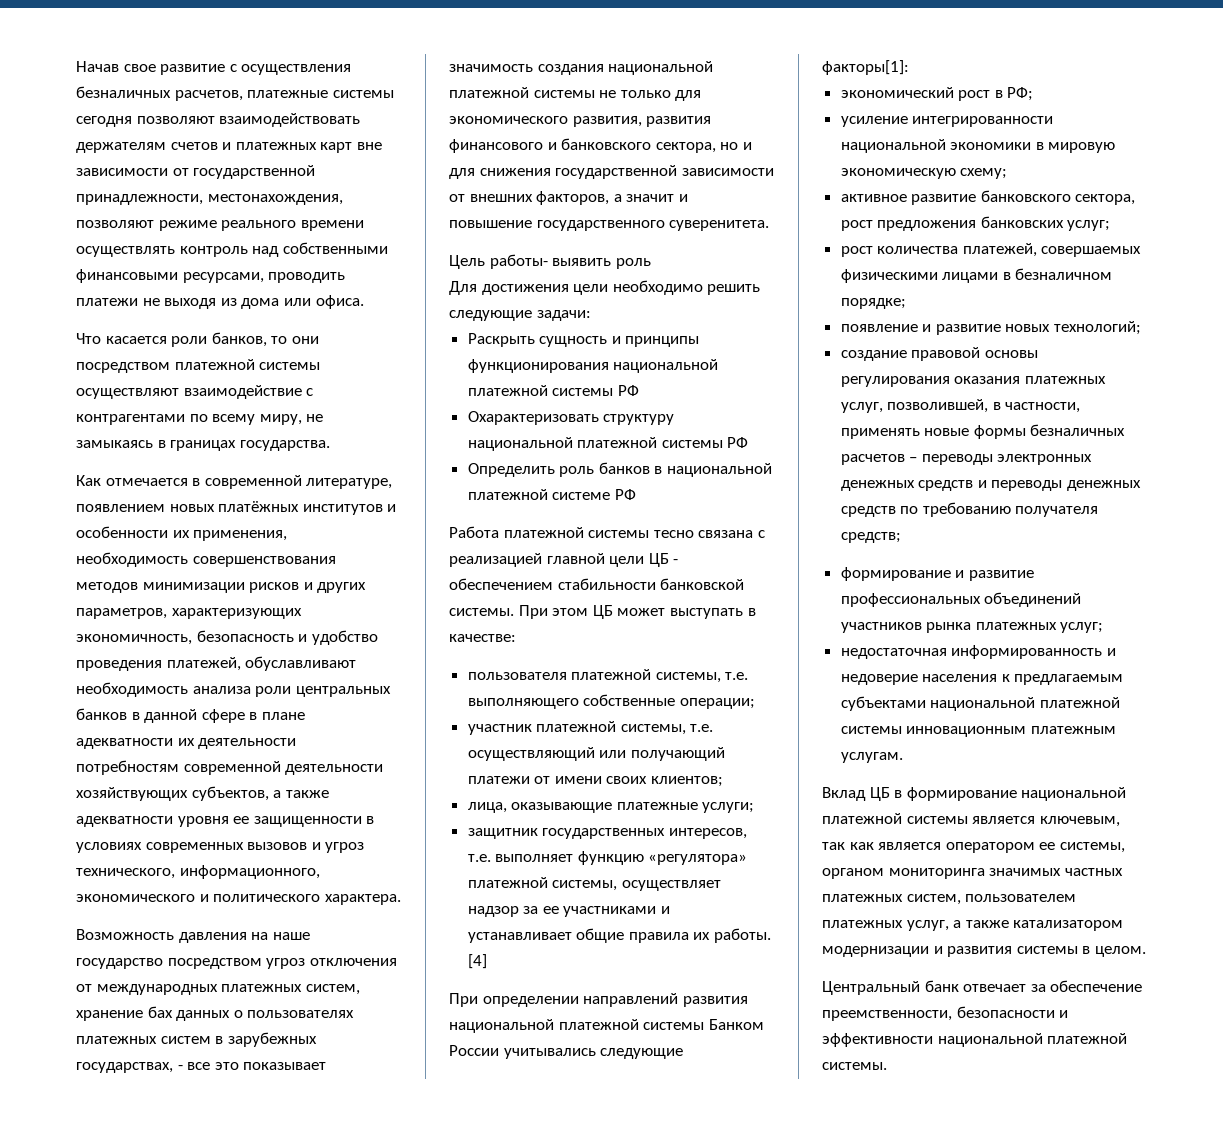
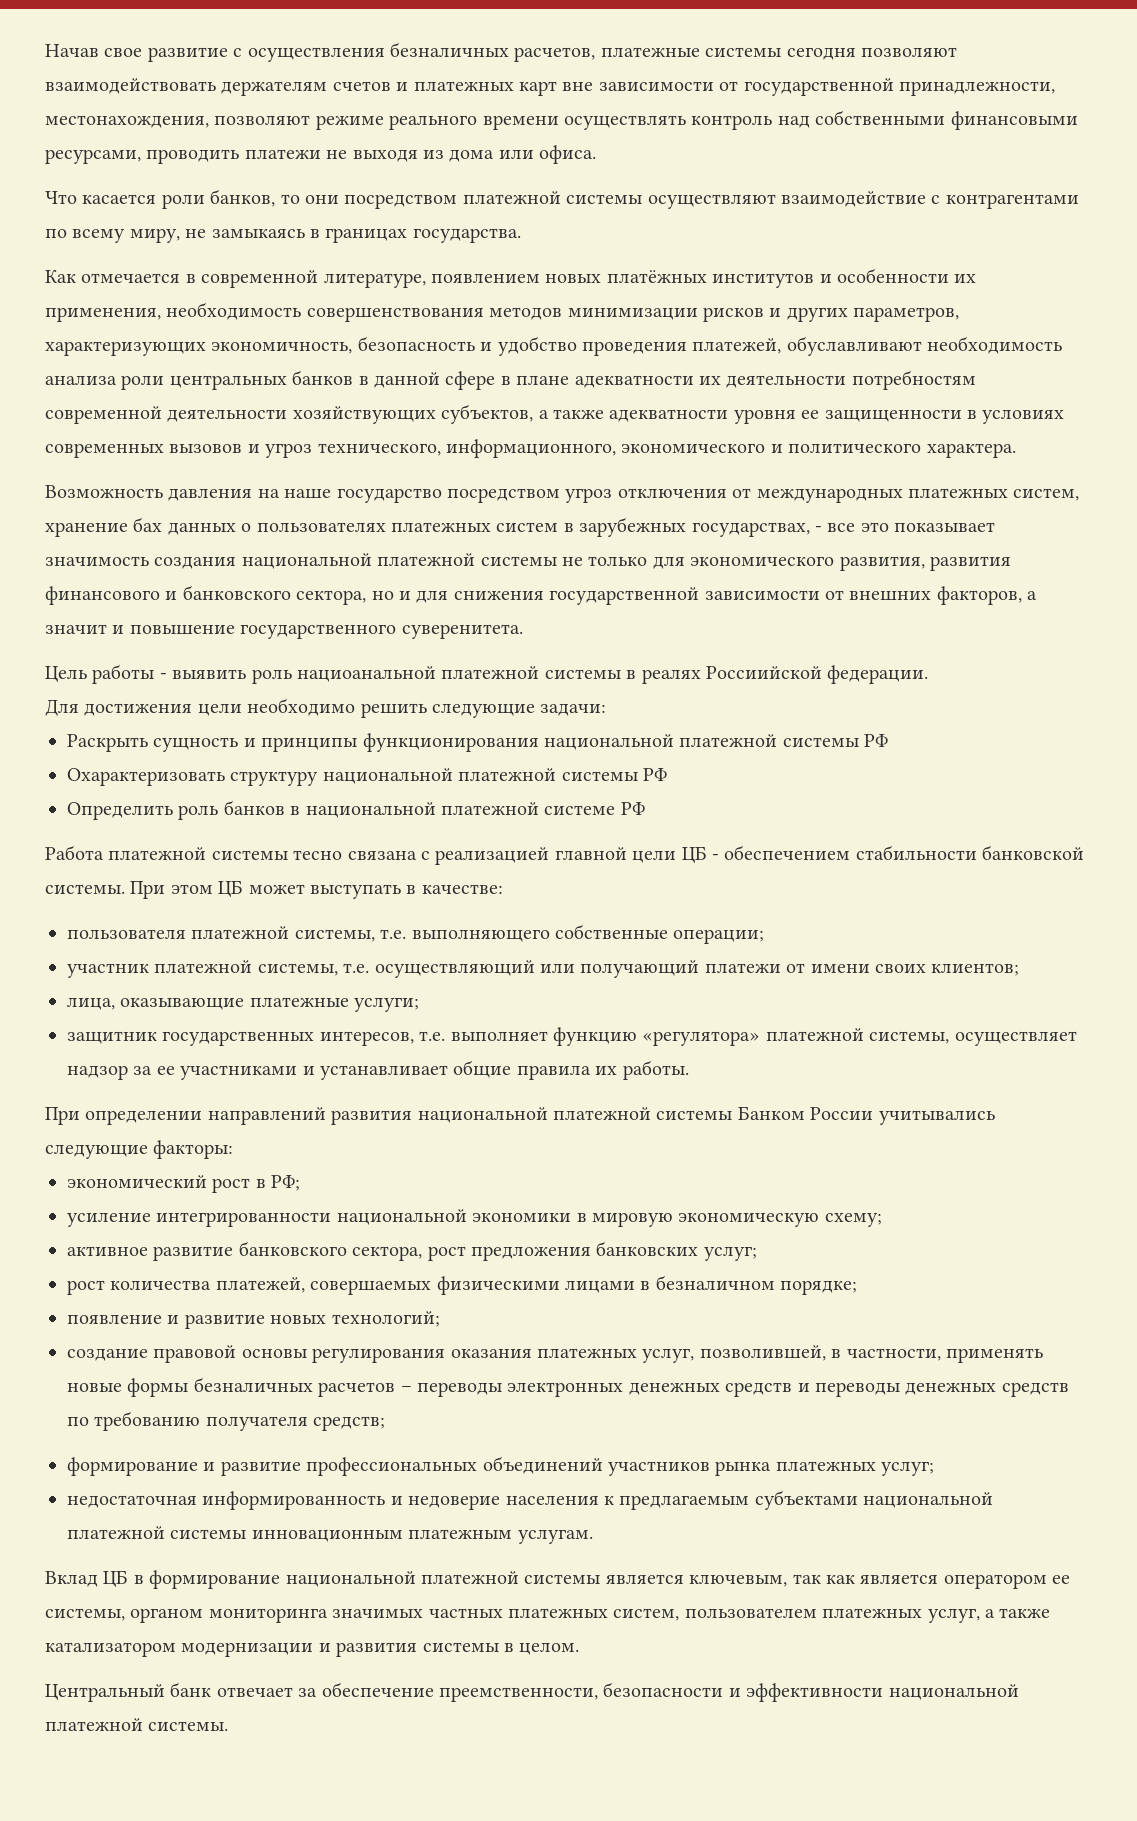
- Цель работы- выявить роль
+ Цель работы - выявить роль нациоанальной платежной системы в реалях Россиийской федерации.
- [4]
- При определении направлений развития национальной платежной системы Банком России учитывались следующие факторы[1]:
+ При определении направлений развития национальной платежной системы Банком России учитывались следующие факторы:

